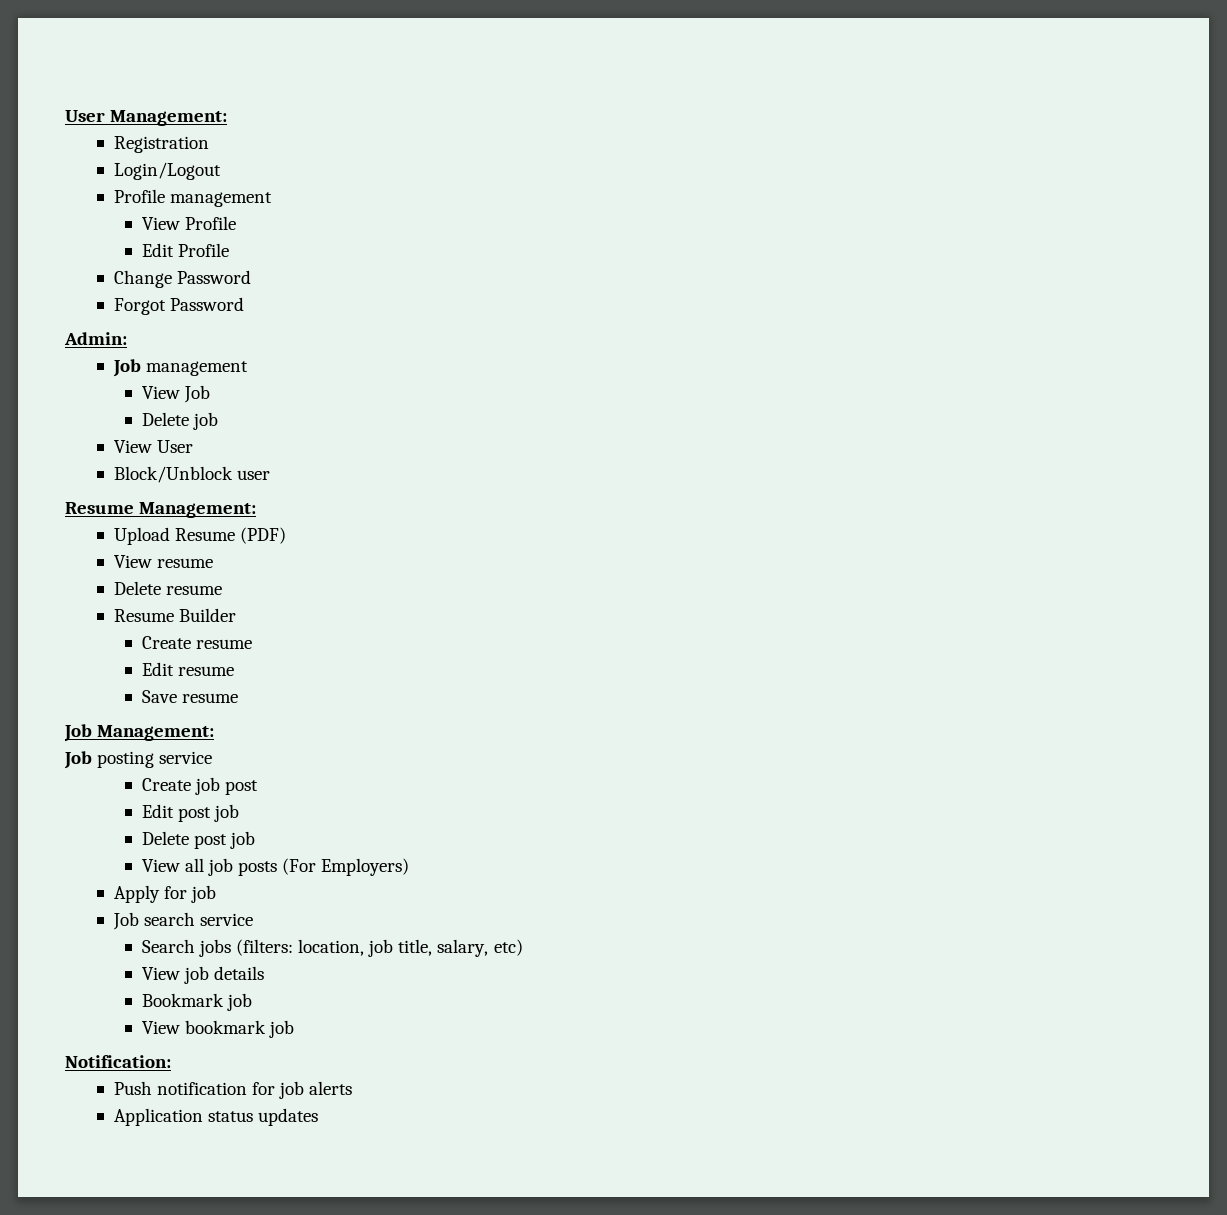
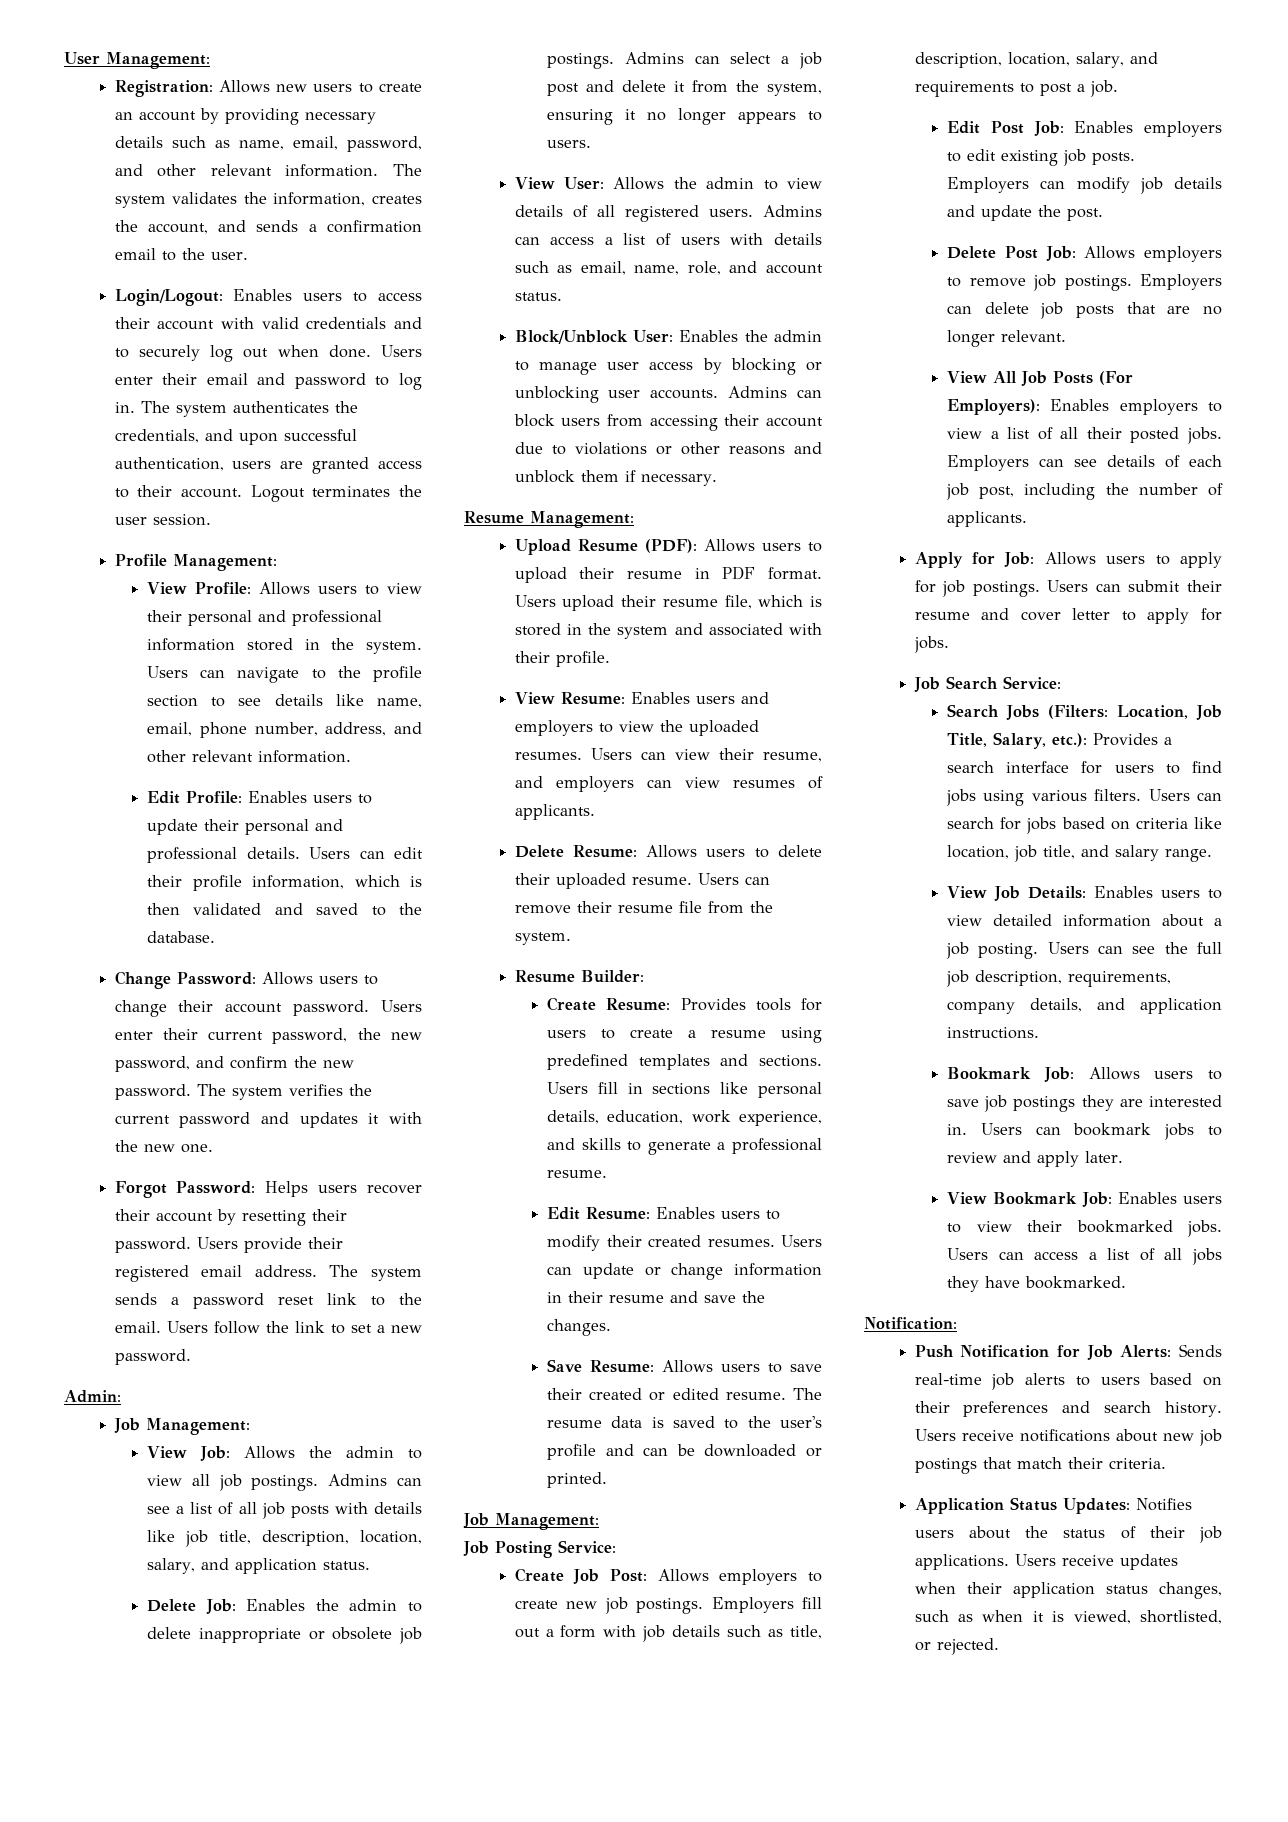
- Registration
- Login/Logout
- Profile management
- View Profile
- Edit Profile
- Change Password
- Forgot Password
+ Registration: Allows new users to create an account by providing necessary details such as name, email, password, and other relevant information. The system validates the information, creates the account, and sends a confirmation email to the user.
+ Login/Logout: Enables users to access their account with valid credentials and to securely log out when done. Users enter their email and password to log in. The system authenticates the credentials, and upon successful authentication, users are granted access to their account. Logout terminates the user session.
+ Profile Management:
+ View Profile: Allows users to view their personal and professional information stored in the system. Users can navigate to the profile section to see details like name, email, phone number, address, and other relevant information.
+ Edit Profile: Enables users to update their personal and professional details. Users can edit their profile information, which is then validated and saved to the database.
+ Change Password: Allows users to change their account password. Users enter their current password, the new password, and confirm the new password. The system verifies the current password and updates it with the new one.
+ Forgot Password: Helps users recover their account by resetting their password. Users provide their registered email address. The system sends a password reset link to the email. Users follow the link to set a new password.
  Admin:
- Job management
- View Job
- Delete job
- View User
- Block/Unblock user
+ Job Management:
+ View Job: Allows the admin to view all job postings. Admins can see a list of all job posts with details like job title, description, location, salary, and application status.
+ Delete Job: Enables the admin to delete inappropriate or obsolete job postings. Admins can select a job post and delete it from the system, ensuring it no longer appears to users.
+ View User: Allows the admin to view details of all registered users. Admins can access a list of users with details such as email, name, role, and account status.
+ Block/Unblock User: Enables the admin to manage user access by blocking or unblocking user accounts. Admins can block users from accessing their account due to violations or other reasons and unblock them if necessary.
  Resume Management:
- Upload Resume (PDF)
- View resume
- Delete resume
- Resume Builder
- Create resume
- Edit resume
- Save resume
+ Upload Resume (PDF): Allows users to upload their resume in PDF format. Users upload their resume file, which is stored in the system and associated with their profile.
+ View Resume: Enables users and employers to view the uploaded resumes. Users can view their resume, and employers can view resumes of applicants.
+ Delete Resume: Allows users to delete their uploaded resume. Users can remove their resume file from the system.
+ Resume Builder:
+ Create Resume: Provides tools for users to create a resume using predefined templates and sections. Users fill in sections like personal details, education, work experience, and skills to generate a professional resume.
+ Edit Resume: Enables users to modify their created resumes. Users can update or change information in their resume and save the changes.
+ Save Resume: Allows users to save their created or edited resume. The resume data is saved to the user's profile and can be downloaded or printed.
- Job posting service
- Create job post
- Edit post job
- Delete post job
- View all job posts (For Employers)
- Apply for job
- Job search service
- Search jobs (filters: location, job title, salary, etc)
- View job details
- Bookmark job
- View bookmark job
+ Job Posting Service:
+ Create Job Post: Allows employers to create new job postings. Employers fill out a form with job details such as title, description, location, salary, and requirements to post a job.
+ Edit Post Job: Enables employers to edit existing job posts. Employers can modify job details and update the post.
+ Delete Post Job: Allows employers to remove job postings. Employers can delete job posts that are no longer relevant.
+ View All Job Posts (For Employers): Enables employers to view a list of all their posted jobs. Employers can see details of each job post, including the number of applicants.
+ Apply for Job: Allows users to apply for job postings. Users can submit their resume and cover letter to apply for jobs.
+ Job Search Service:
+ Search Jobs (Filters: Location, Job Title, Salary, etc.): Provides a search interface for users to find jobs using various filters. Users can search for jobs based on criteria like location, job title, and salary range.
+ View Job Details: Enables users to view detailed information about a job posting. Users can see the full job description, requirements, company details, and application instructions.
+ Bookmark Job: Allows users to save job postings they are interested in. Users can bookmark jobs to review and apply later.
+ View Bookmark Job: Enables users to view their bookmarked jobs. Users can access a list of all jobs they have bookmarked.
  Notification:
- Push notification for job alerts
- Application status updates
+ Push Notification for Job Alerts: Sends real-time job alerts to users based on their preferences and search history. Users receive notifications about new job postings that match their criteria.
+ Application Status Updates: Notifies users about the status of their job applications. Users receive updates when their application status changes, such as when it is viewed, shortlisted, or rejected.

